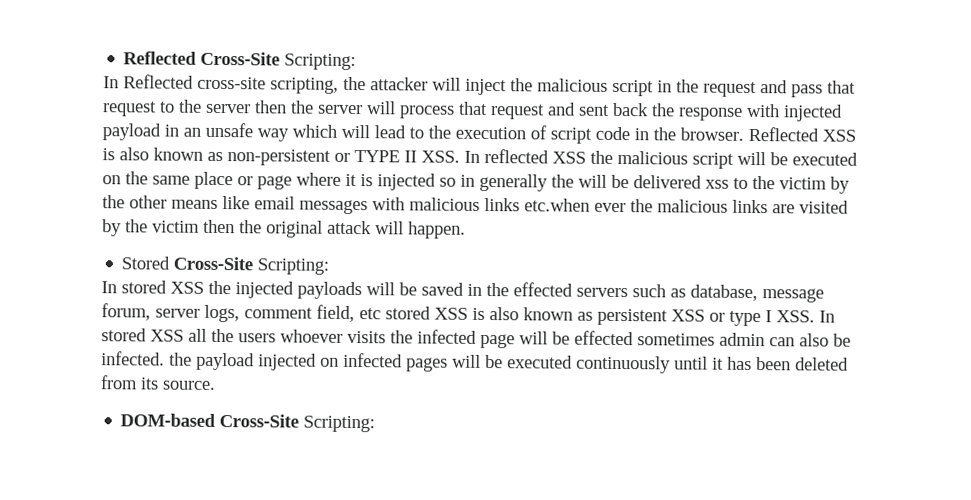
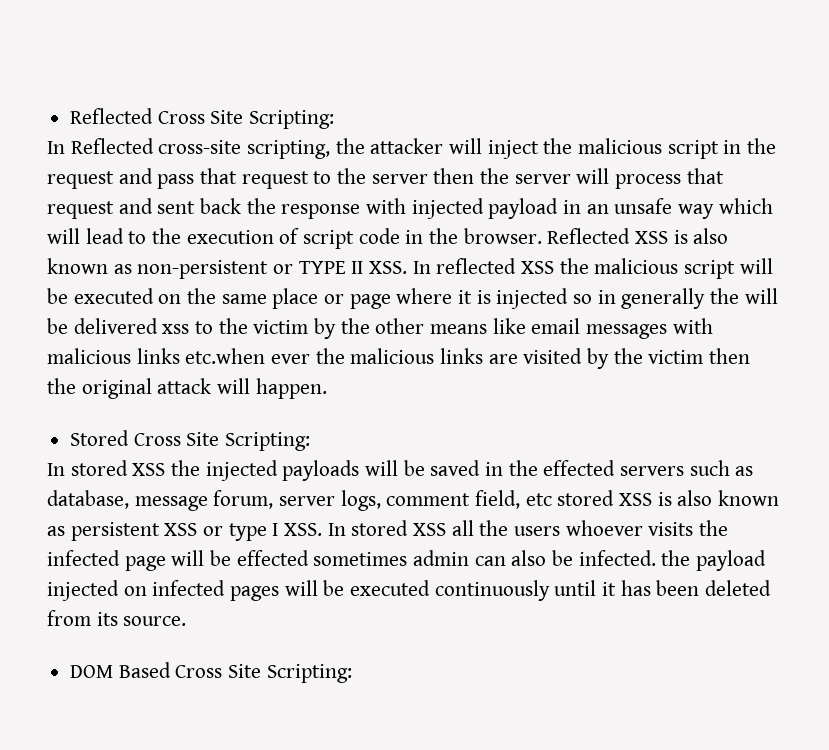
- Reflected Cross-Site Scripting:
+ Reflected Cross Site Scripting:
- Stored Cross-Site Scripting:
+ Stored Cross Site Scripting:
- DOM-based Cross-Site Scripting:
+ DOM Based Cross Site Scripting:

